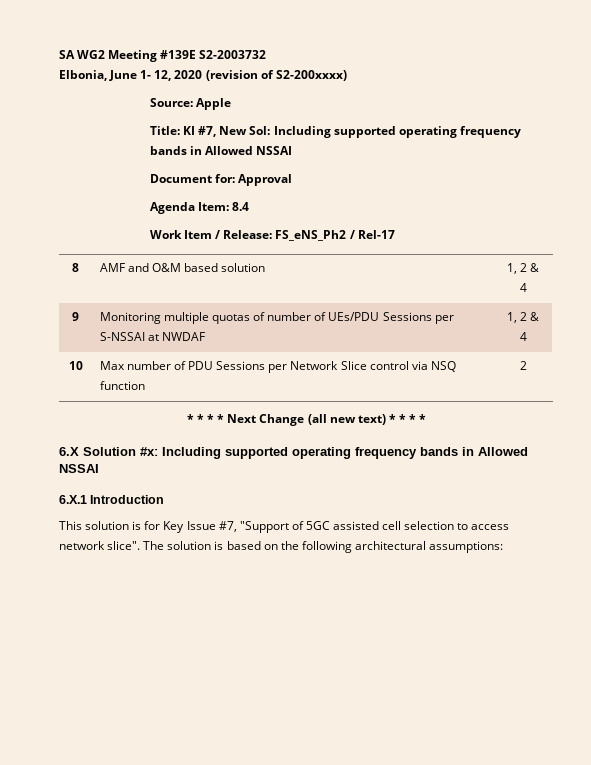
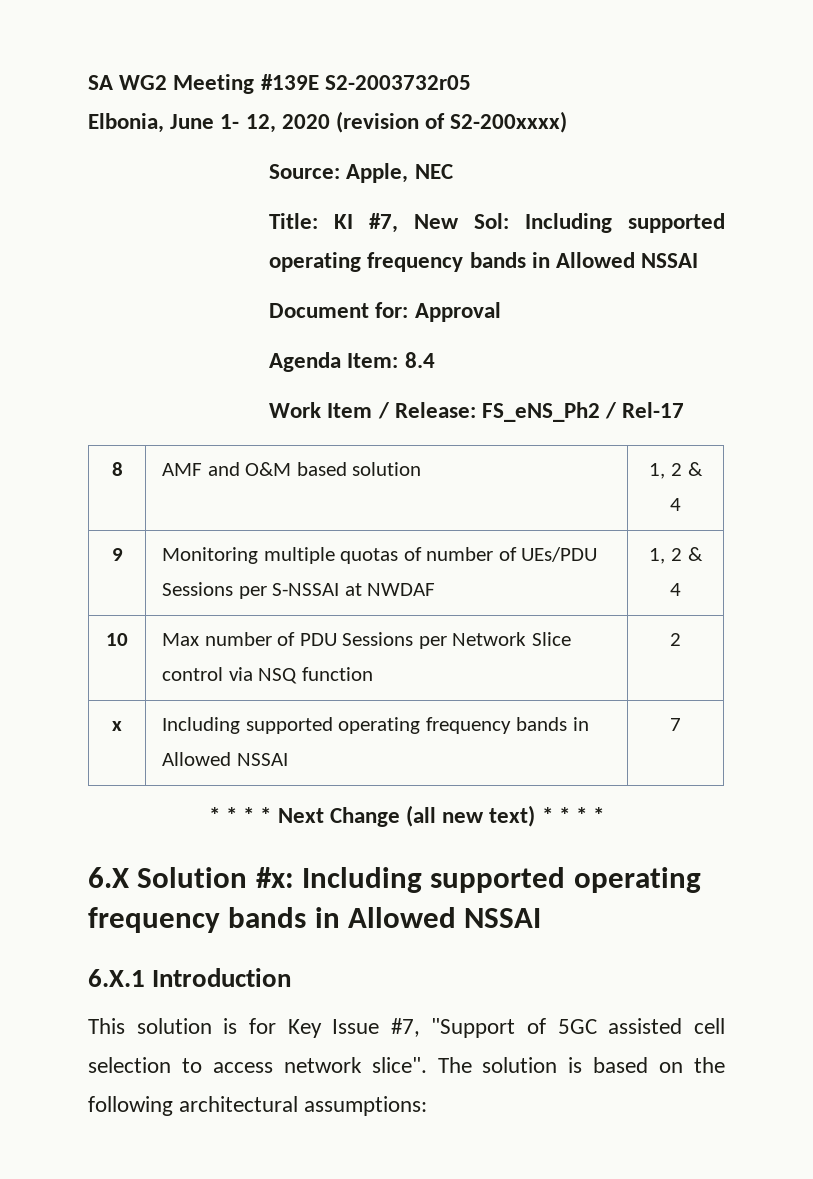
- SA WG2 Meeting #139E S2-2003732
+ SA WG2 Meeting #139E S2-2003732r05
- Source: Apple
+ Source: Apple, NEC
+ x | Including supported operating frequency bands in Allowed NSSAI | 7

